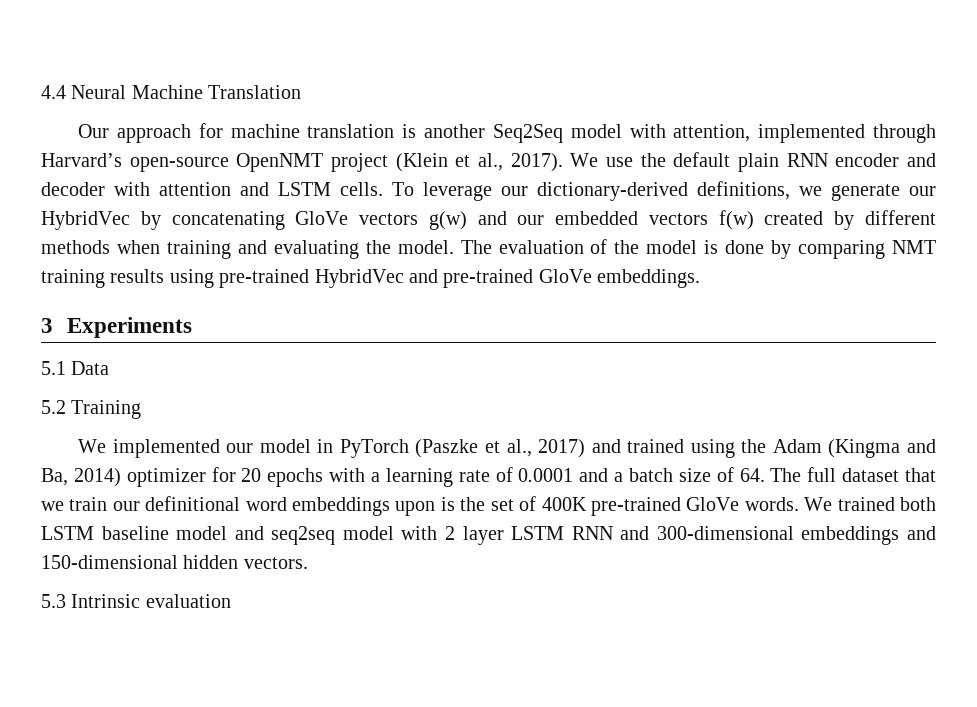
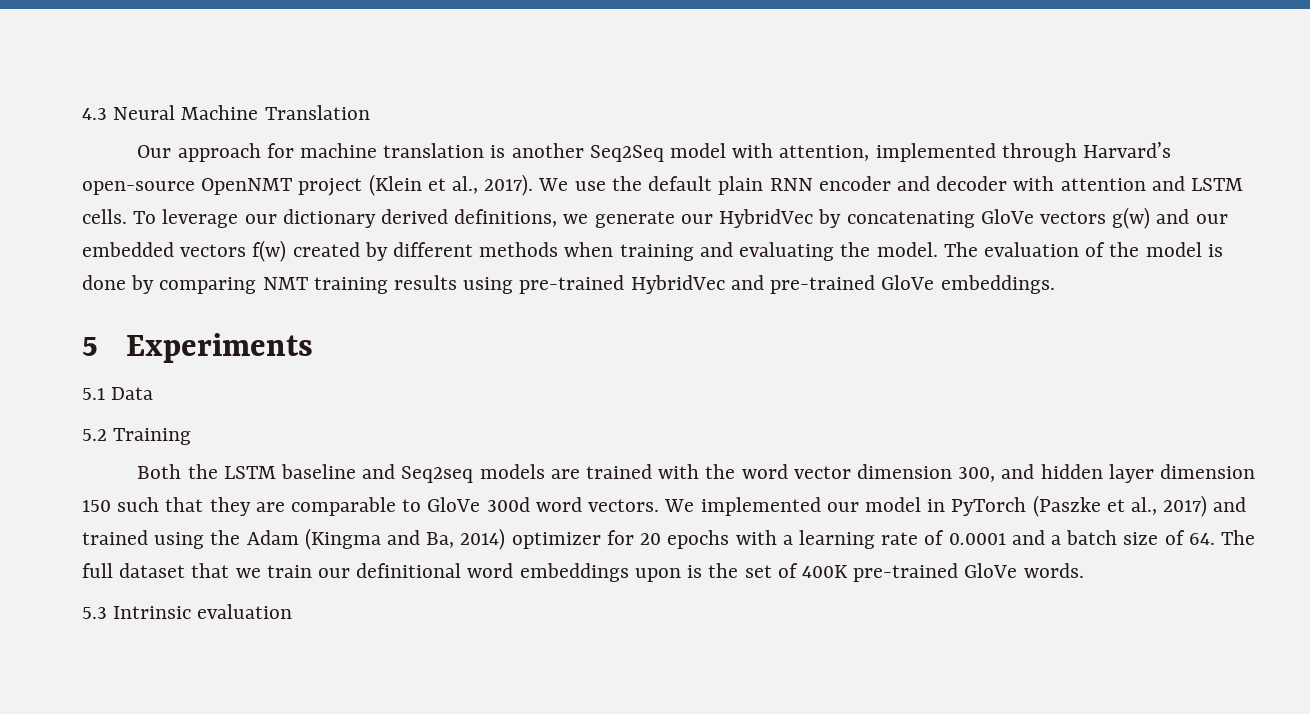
- 4.4 Neural Machine Translation
+ 4.3 Neural Machine Translation
- To leverage our dictionary-derived definitions, we generate our HybridVec by concatenating GloVe vectors g(w) and our embedded vectors f(w) created by different methods when training and evaluating the model.
+ To leverage our dictionary derived definitions, we generate our HybridVec by concatenating GloVe vectors g(w) and our embedded vectors f(w) created by different methods when training and evaluating the model.
- 3 Experiments
+ 5 Experiments
+ Both the LSTM baseline and Seq2seq models are trained with the word vector dimension 300, and hidden layer dimension 150 such that they are comparable to GloVe 300d word vectors.
- We trained both LSTM baseline model and seq2seq model with 2 layer LSTM RNN and 300-dimensional embeddings and 150-dimensional hidden vectors.

